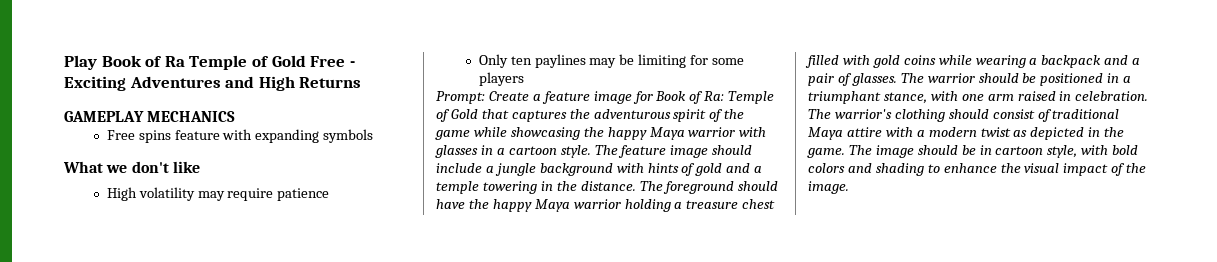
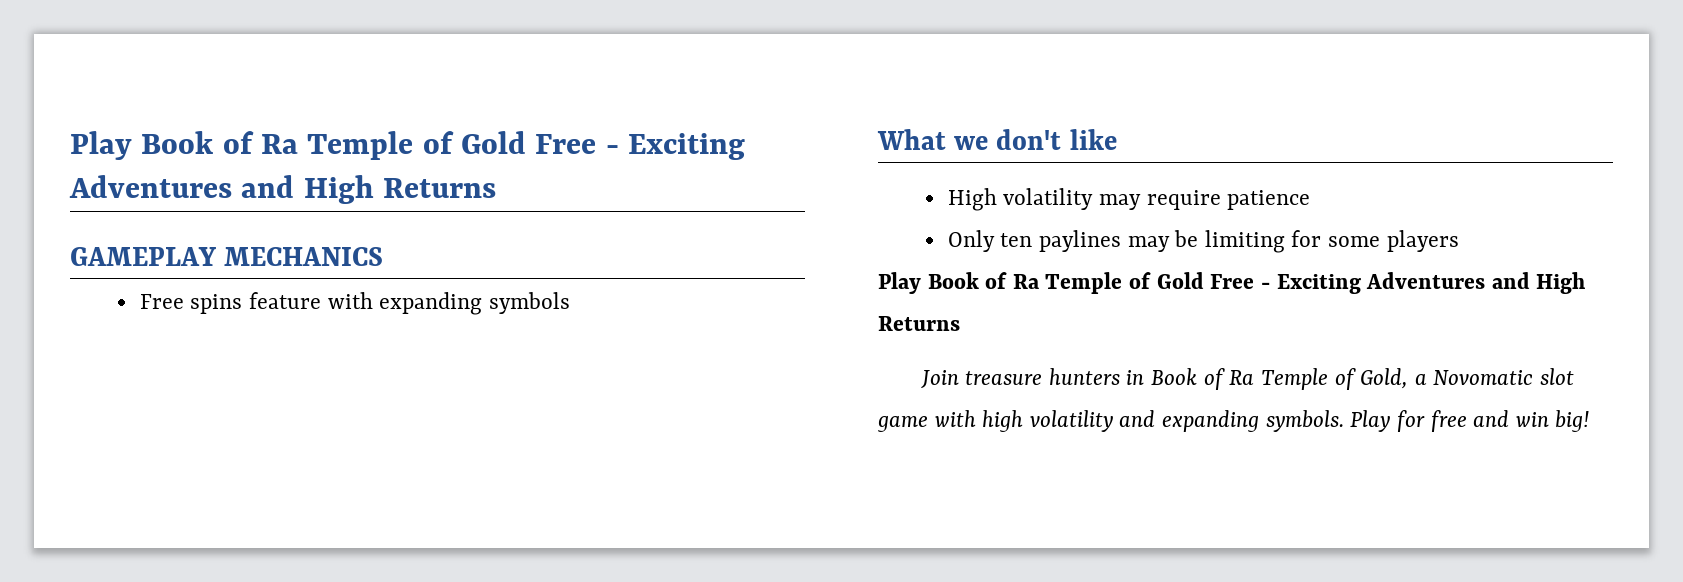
  Only ten paylines may be limiting for some players
- Prompt: Create a feature image for Book of Ra: Temple of Gold that captures the adventurous spirit of the game while showcasing the happy Maya warrior with glasses in a cartoon style. The feature image should include a jungle background with hints of gold and a temple towering in the distance. The foreground should have the happy Maya warrior holding a treasure chest filled with gold coins while wearing a backpack and a pair of glasses. The warrior should be positioned in a triumphant stance, with one arm raised in celebration. The warrior's clothing should consist of traditional Maya attire with a modern twist as depicted in the game. The image should be in cartoon style, with bold colors and shading to enhance the visual impact of the image.
+ Play Book of Ra Temple of Gold Free - Exciting Adventures and High Returns
+ Join treasure hunters in Book of Ra Temple of Gold, a Novomatic slot game with high volatility and expanding symbols. Play for free and win big!

